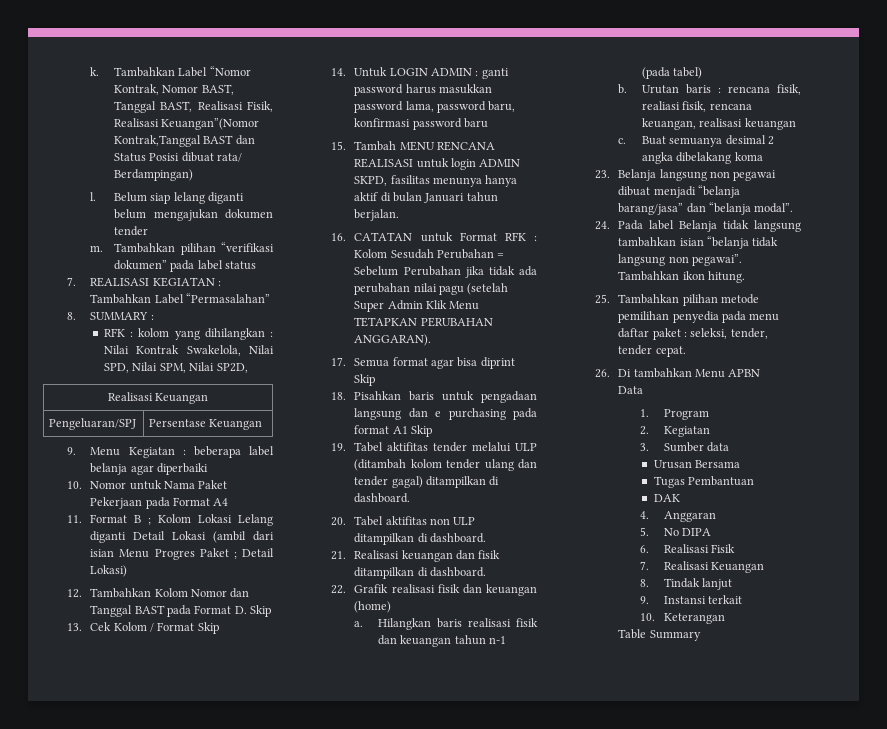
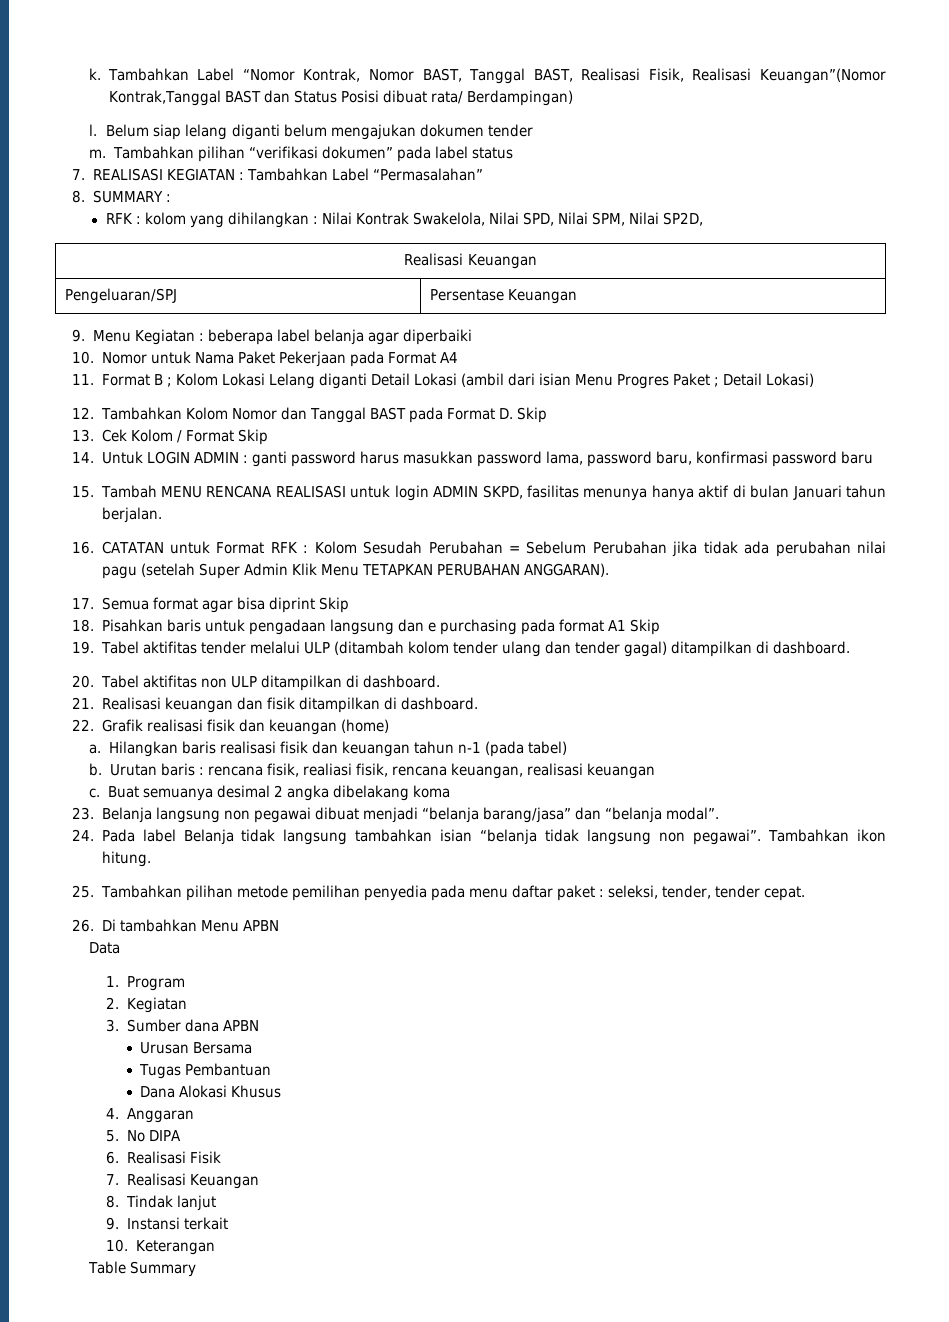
- 3. Sumber data
+ 3. Sumber dana APBN
- DAK
+ Dana Alokasi Khusus

